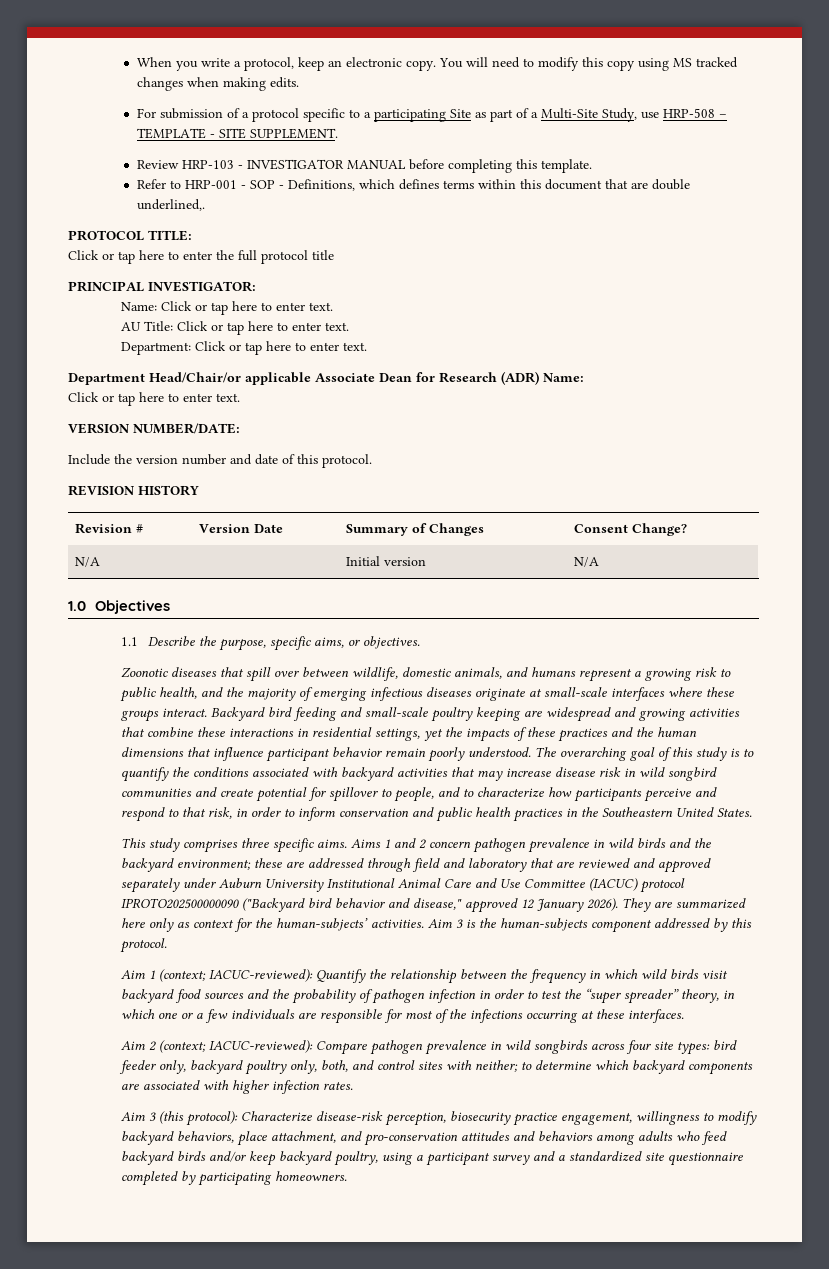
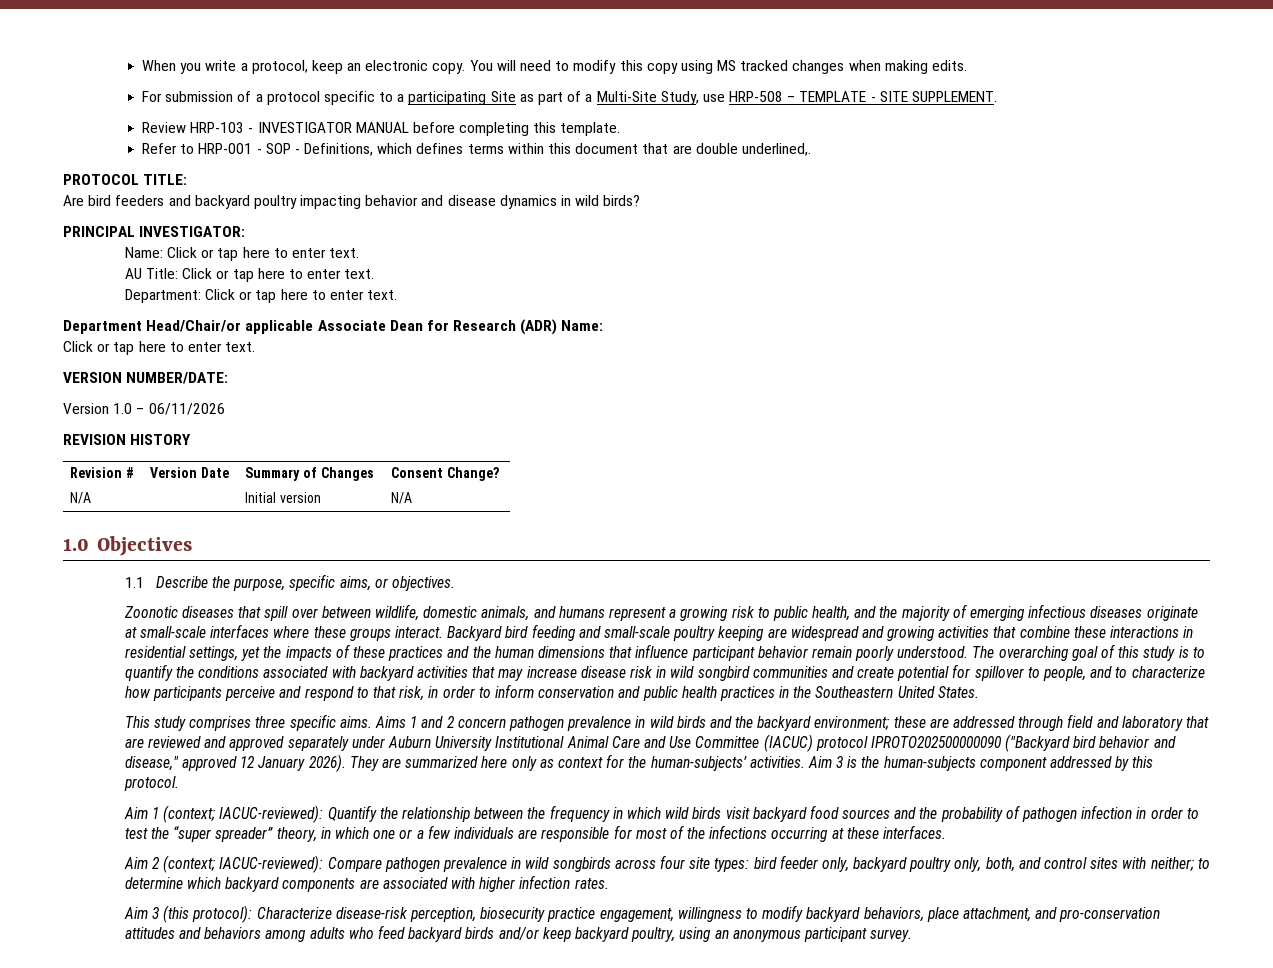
- Click or tap here to enter the full protocol title
+ Are bird feeders and backyard poultry impacting behavior and disease dynamics in wild birds?
- Include the version number and date of this protocol.
+ Version 1.0 – 06/11/2026
- Aim 3 (this protocol): Characterize disease-risk perception, biosecurity practice engagement, willingness to modify backyard behaviors, place attachment, and pro-conservation attitudes and behaviors among adults who feed backyard birds and/or keep backyard poultry, using a participant survey and a standardized site questionnaire completed by participating homeowners.
+ Aim 3 (this protocol): Characterize disease-risk perception, biosecurity practice engagement, willingness to modify backyard behaviors, place attachment, and pro-conservation attitudes and behaviors among adults who feed backyard birds and/or keep backyard poultry, using an anonymous participant survey.

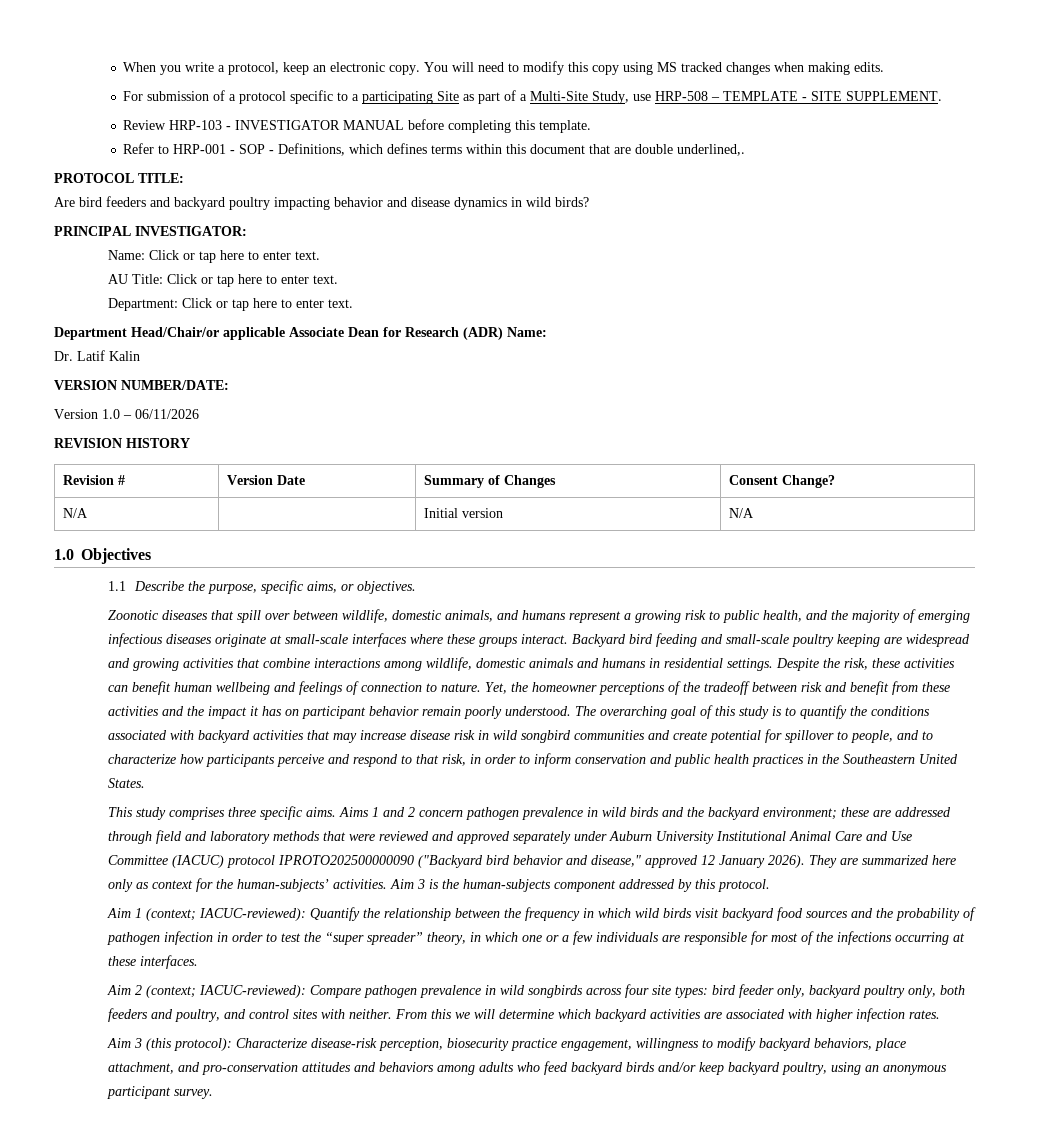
  Department Head/Chair/or applicable Associate Dean for Research (ADR) Name:
- Click or tap here to enter text.
+ Dr. Latif Kalin
- Backyard bird feeding and small-scale poultry keeping are widespread and growing activities that combine these interactions in residential settings, yet the impacts of these practices and the human dimensions that influence participant behavior remain poorly understood.
+ Backyard bird feeding and small-scale poultry keeping are widespread and growing activities that combine interactions among wildlife, domestic animals and humans in residential settings. Despite the risk, these activities can benefit human wellbeing and feelings of connection to nature. Yet, the homeowner perceptions of the tradeoff between risk and benefit from these activities and the impact it has on participant behavior remain poorly understood.
- Aims 1 and 2 concern pathogen prevalence in wild birds and the backyard environment; these are addressed through field and laboratory that are reviewed and approved separately under Auburn University Institutional Animal Care and Use Committee (IACUC) protocol IPROTO202500000090 ("Backyard bird behavior and disease," approved 12 January 2026).
+ Aims 1 and 2 concern pathogen prevalence in wild birds and the backyard environment; these are addressed through field and laboratory methods that were reviewed and approved separately under Auburn University Institutional Animal Care and Use Committee (IACUC) protocol IPROTO202500000090 ("Backyard bird behavior and disease," approved 12 January 2026).
- Aim 2 (context; IACUC-reviewed): Compare pathogen prevalence in wild songbirds across four site types: bird feeder only, backyard poultry only, both, and control sites with neither; to determine which backyard components are associated with higher infection rates.
+ Aim 2 (context; IACUC-reviewed): Compare pathogen prevalence in wild songbirds across four site types: bird feeder only, backyard poultry only, both feeders and poultry, and control sites with neither. From this we will determine which backyard activities are associated with higher infection rates.

